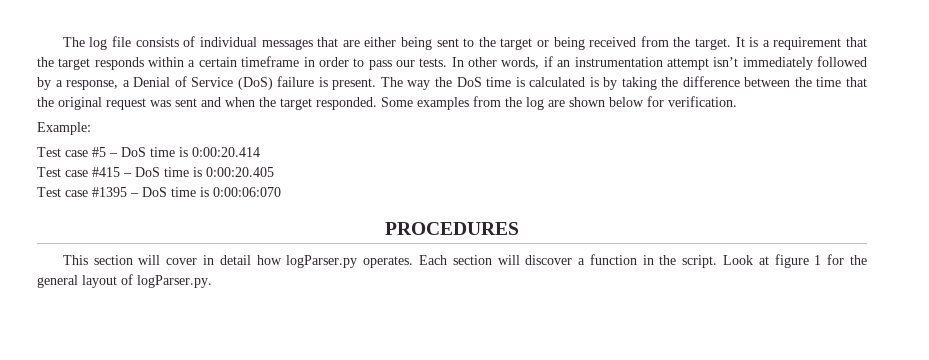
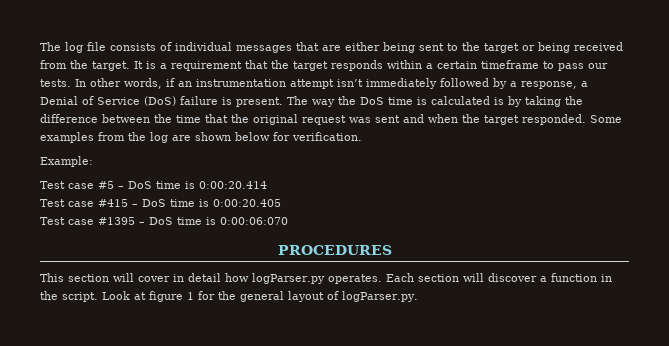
- It is a requirement that the target responds within a certain timeframe in order to pass our tests.
+ It is a requirement that the target responds within a certain timeframe to pass our tests.

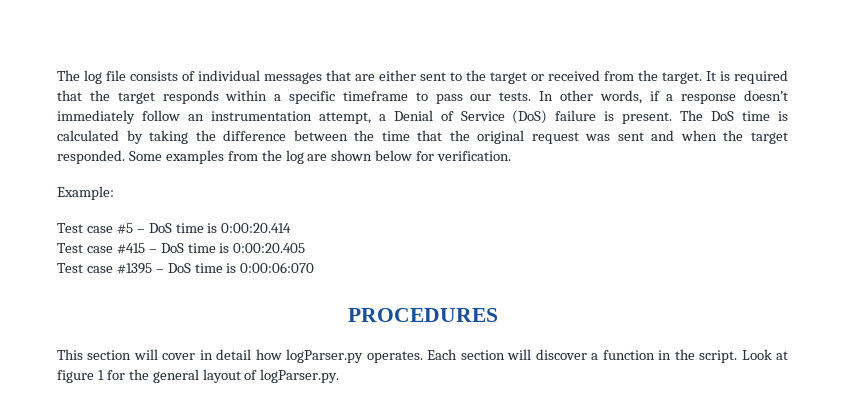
- The log file consists of individual messages that are either being sent to the target or being received from the target.
+ The log file consists of individual messages that are either sent to the target or received from the target.
- It is a requirement that the target responds within a certain timeframe to pass our tests.
+ It is required that the target responds within a specific timeframe to pass our tests.
- In other words, if an instrumentation attempt isn’t immediately followed by a response, a Denial of Service (DoS) failure is present.
+ In other words, if a response doesn’t immediately follow an instrumentation attempt, a Denial of Service (DoS) failure is present.
- The way the DoS time is calculated is by taking the difference between the time that the original request was sent and when the target responded.
+ The DoS time is calculated by taking the difference between the time that the original request was sent and when the target responded.

